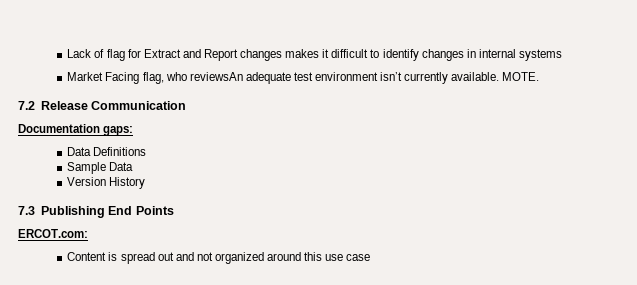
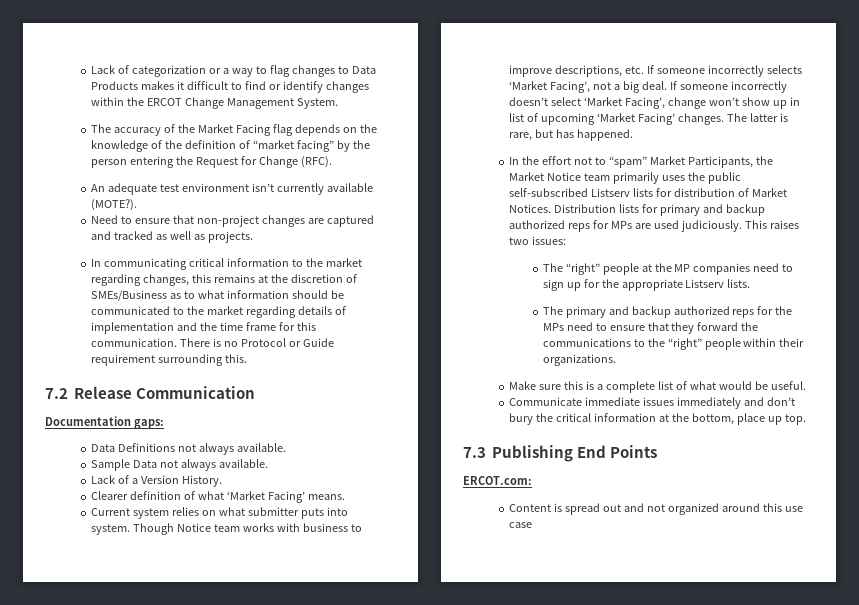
- Lack of flag for Extract and Report changes makes it difficult to identify changes in internal systems
- Market Facing flag, who reviewsAn adequate test environment isn’t currently available. MOTE.
+ Lack of categorization or a way to flag changes to Data Products makes it difficult to find or identify changes within the ERCOT Change Management System.
+ The accuracy of the Market Facing flag depends on the knowledge of the definition of “market facing” by the person entering the Request for Change (RFC).
+ An adequate test environment isn’t currently available (MOTE?).
+ Need to ensure that non-project changes are captured and tracked as well as projects.
+ In communicating critical information to the market regarding changes, this remains at the discretion of SMEs/Business as to what information should be communicated to the market regarding details of implementation and the time frame for this communication. There is no Protocol or Guide requirement surrounding this.
- Data Definitions
+ Data Definitions not always available.
- Sample Data
- Version History
+ Sample Data not always available.
+ Lack of a Version History.
+ Clearer definition of what ‘Market Facing’ means.
+ Current system relies on what submitter puts into system. Though Notice team works with business to improve descriptions, etc. If someone incorrectly selects ‘Market Facing’, not a big deal. If someone incorrectly doesn’t select ‘Market Facing’, change won’t show up in list of upcoming ‘Market Facing’ changes. The latter is rare, but has happened.
+ In the effort not to “spam” Market Participants, the Market Notice team primarily uses the public self-subscribed Listserv lists for distribution of Market Notices. Distribution lists for primary and backup authorized reps for MPs are used judiciously. This raises two issues:
+ The “right” people at the MP companies need to sign up for the appropriate Listserv lists.
+ The primary and backup authorized reps for the MPs need to ensure that they forward the communications to the “right” people within their organizations.
+ Make sure this is a complete list of what would be useful.
+ Communicate immediate issues immediately and don’t bury the critical information at the bottom, place up top.

